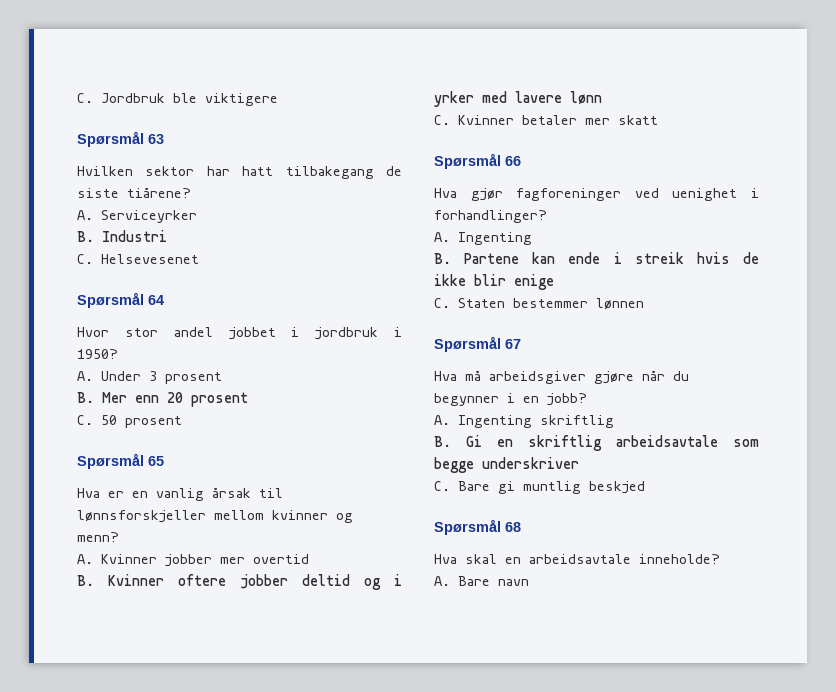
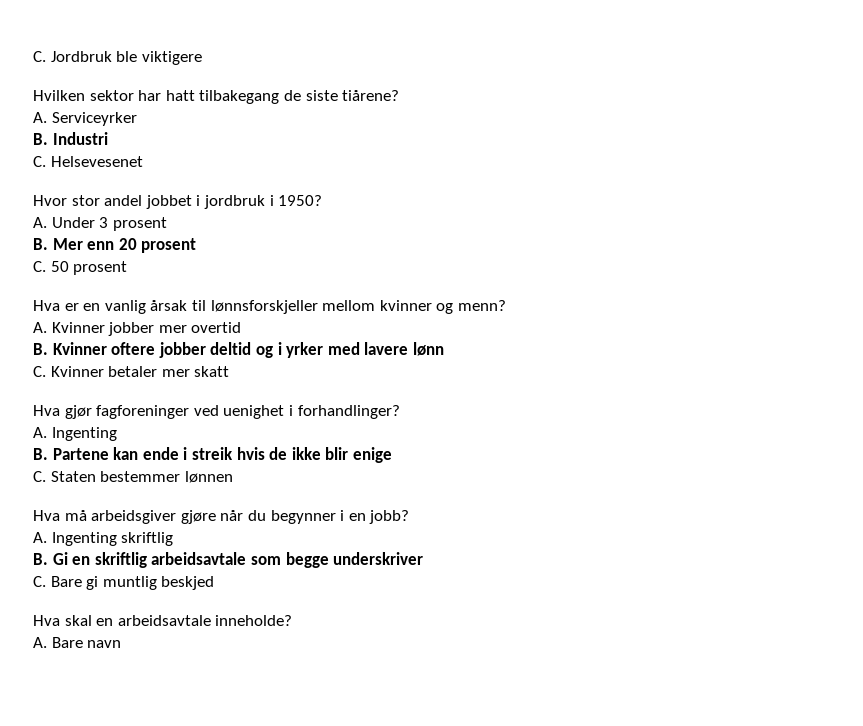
- Spørsmål 63
- Spørsmål 64
- Spørsmål 65
- Spørsmål 66
- Spørsmål 67
- Spørsmål 68

